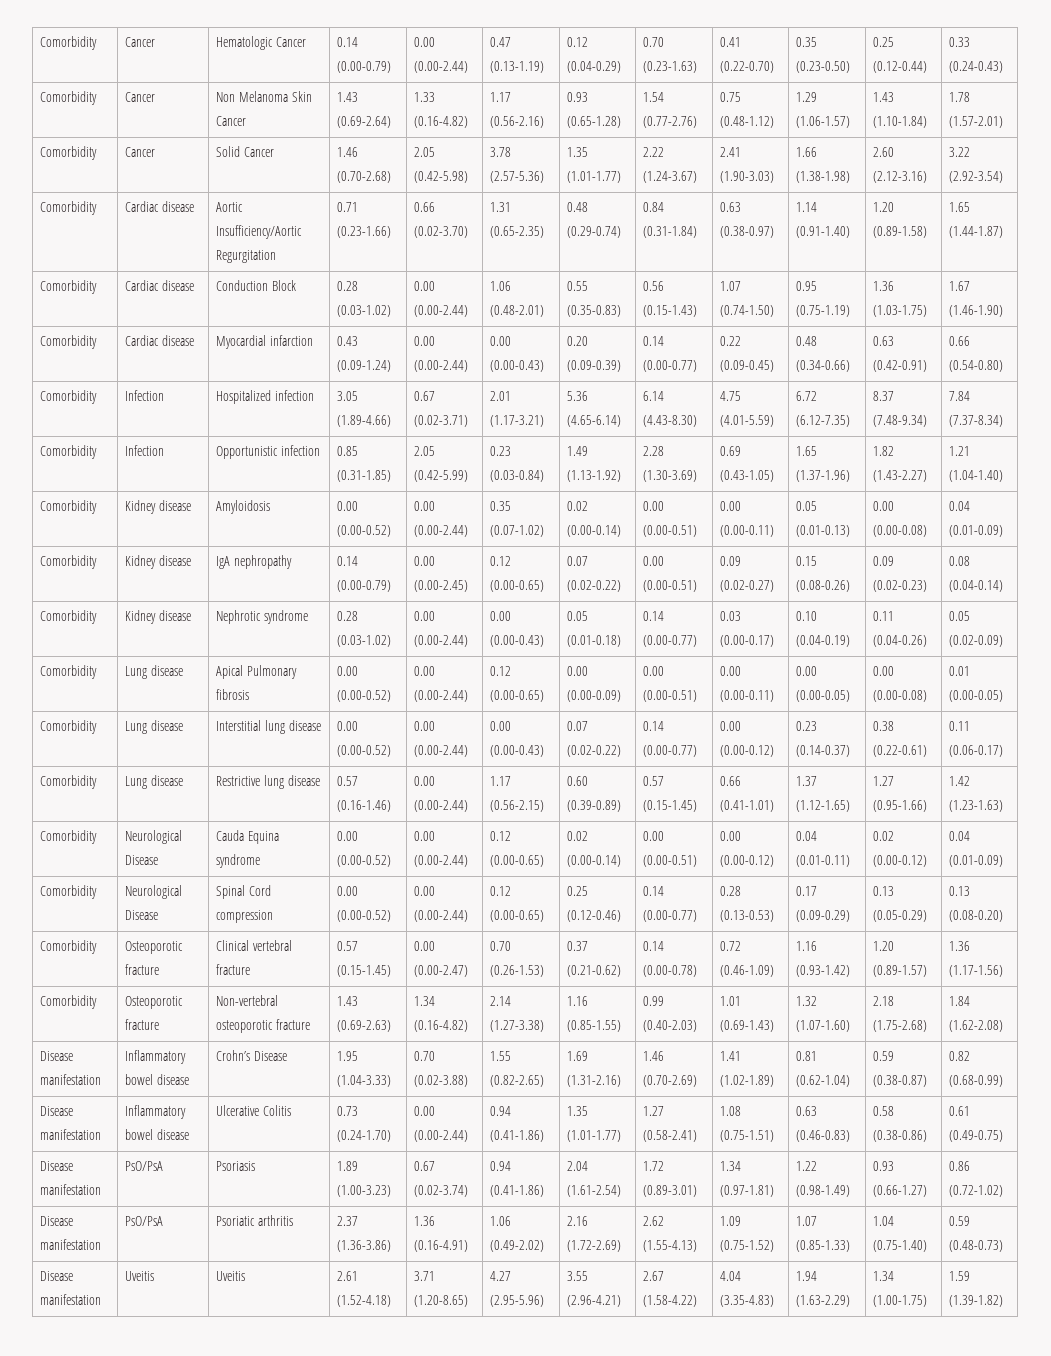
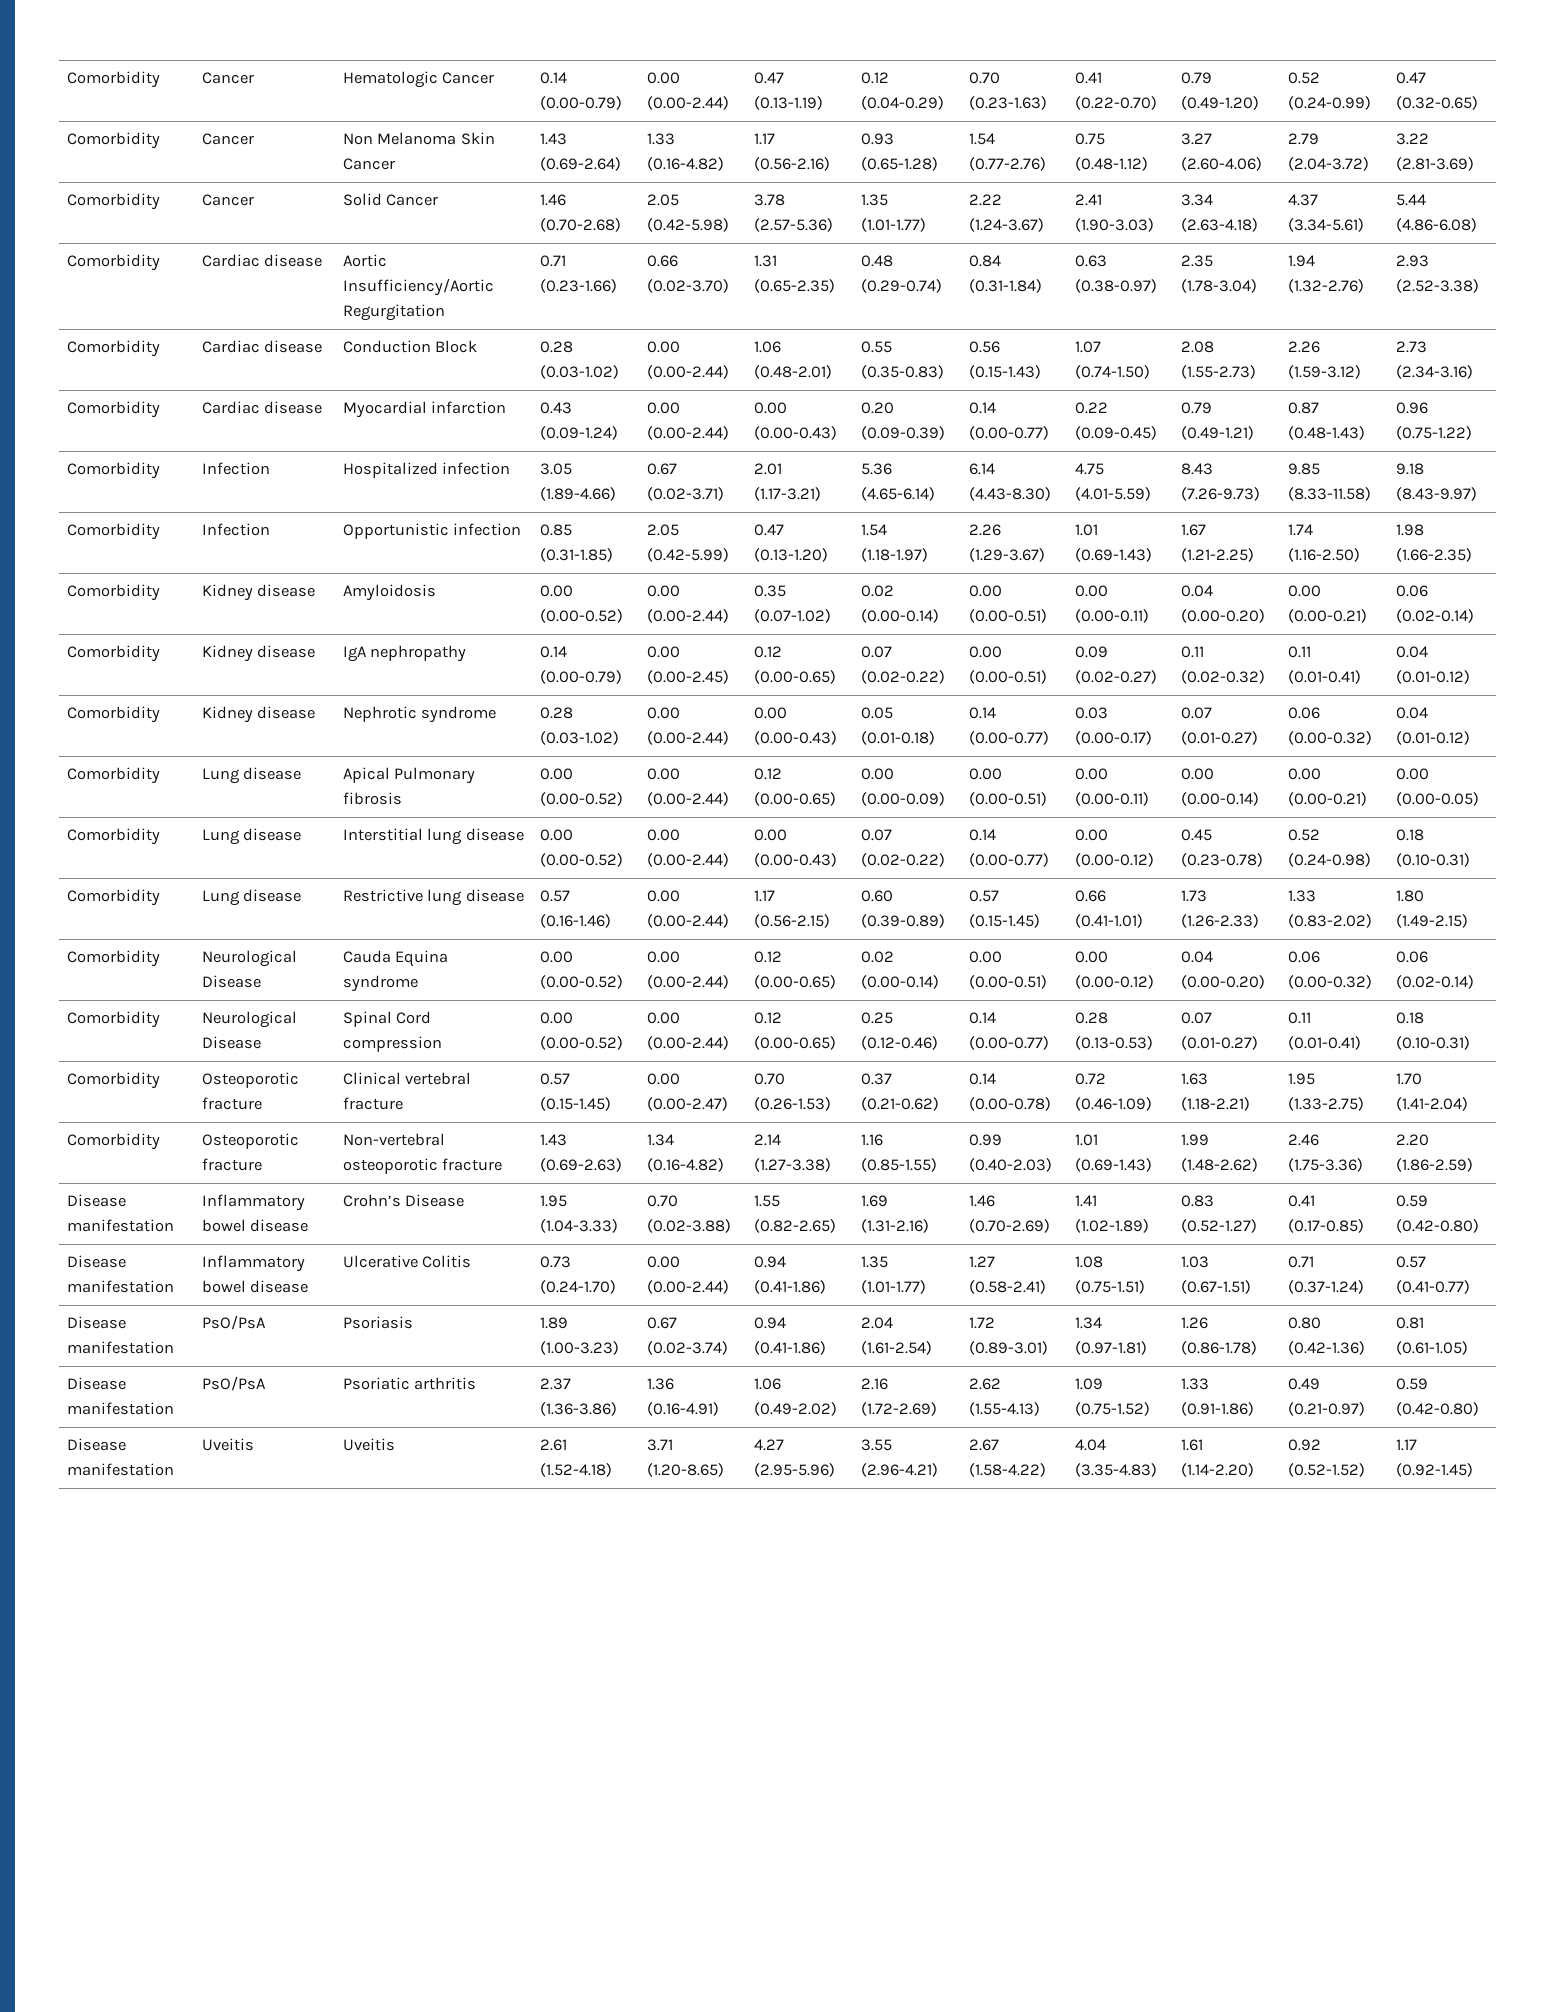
- Comorbidity | Cancer | Hematologic Cancer | 0.14 (0.00-0.79) | 0.00 (0.00-2.44) | 0.47 (0.13-1.19) | 0.12 (0.04-0.29) | 0.70 (0.23-1.63) | 0.41 (0.22-0.70) | 0.35 (0.23-0.50) | 0.25 (0.12-0.44) | 0.33 (0.24-0.43)
+ Comorbidity | Cancer | Hematologic Cancer | 0.14 (0.00-0.79) | 0.00 (0.00-2.44) | 0.47 (0.13-1.19) | 0.12 (0.04-0.29) | 0.70 (0.23-1.63) | 0.41 (0.22-0.70) | 0.79 (0.49-1.20) | 0.52 (0.24-0.99) | 0.47 (0.32-0.65)
- Comorbidity | Cancer | Non Melanoma Skin Cancer | 1.43 (0.69-2.64) | 1.33 (0.16-4.82) | 1.17 (0.56-2.16) | 0.93 (0.65-1.28) | 1.54 (0.77-2.76) | 0.75 (0.48-1.12) | 1.29 (1.06-1.57) | 1.43 (1.10-1.84) | 1.78 (1.57-2.01)
+ Comorbidity | Cancer | Non Melanoma Skin Cancer | 1.43 (0.69-2.64) | 1.33 (0.16-4.82) | 1.17 (0.56-2.16) | 0.93 (0.65-1.28) | 1.54 (0.77-2.76) | 0.75 (0.48-1.12) | 3.27 (2.60-4.06) | 2.79 (2.04-3.72) | 3.22 (2.81-3.69)
- Comorbidity | Cancer | Solid Cancer | 1.46 (0.70-2.68) | 2.05 (0.42-5.98) | 3.78 (2.57-5.36) | 1.35 (1.01-1.77) | 2.22 (1.24-3.67) | 2.41 (1.90-3.03) | 1.66 (1.38-1.98) | 2.60 (2.12-3.16) | 3.22 (2.92-3.54)
+ Comorbidity | Cancer | Solid Cancer | 1.46 (0.70-2.68) | 2.05 (0.42-5.98) | 3.78 (2.57-5.36) | 1.35 (1.01-1.77) | 2.22 (1.24-3.67) | 2.41 (1.90-3.03) | 3.34 (2.63-4.18) | 4.37 (3.34-5.61) | 5.44 (4.86-6.08)
- Comorbidity | Cardiac disease | Aortic Insufficiency/Aortic Regurgitation | 0.71 (0.23-1.66) | 0.66 (0.02-3.70) | 1.31 (0.65-2.35) | 0.48 (0.29-0.74) | 0.84 (0.31-1.84) | 0.63 (0.38-0.97) | 1.14 (0.91-1.40) | 1.20 (0.89-1.58) | 1.65 (1.44-1.87)
+ Comorbidity | Cardiac disease | Aortic Insufficiency/Aortic Regurgitation | 0.71 (0.23-1.66) | 0.66 (0.02-3.70) | 1.31 (0.65-2.35) | 0.48 (0.29-0.74) | 0.84 (0.31-1.84) | 0.63 (0.38-0.97) | 2.35 (1.78-3.04) | 1.94 (1.32-2.76) | 2.93 (2.52-3.38)
- Comorbidity | Cardiac disease | Conduction Block | 0.28 (0.03-1.02) | 0.00 (0.00-2.44) | 1.06 (0.48-2.01) | 0.55 (0.35-0.83) | 0.56 (0.15-1.43) | 1.07 (0.74-1.50) | 0.95 (0.75-1.19) | 1.36 (1.03-1.75) | 1.67 (1.46-1.90)
+ Comorbidity | Cardiac disease | Conduction Block | 0.28 (0.03-1.02) | 0.00 (0.00-2.44) | 1.06 (0.48-2.01) | 0.55 (0.35-0.83) | 0.56 (0.15-1.43) | 1.07 (0.74-1.50) | 2.08 (1.55-2.73) | 2.26 (1.59-3.12) | 2.73 (2.34-3.16)
- Comorbidity | Cardiac disease | Myocardial infarction | 0.43 (0.09-1.24) | 0.00 (0.00-2.44) | 0.00 (0.00-0.43) | 0.20 (0.09-0.39) | 0.14 (0.00-0.77) | 0.22 (0.09-0.45) | 0.48 (0.34-0.66) | 0.63 (0.42-0.91) | 0.66 (0.54-0.80)
+ Comorbidity | Cardiac disease | Myocardial infarction | 0.43 (0.09-1.24) | 0.00 (0.00-2.44) | 0.00 (0.00-0.43) | 0.20 (0.09-0.39) | 0.14 (0.00-0.77) | 0.22 (0.09-0.45) | 0.79 (0.49-1.21) | 0.87 (0.48-1.43) | 0.96 (0.75-1.22)
- Comorbidity | Infection | Hospitalized infection | 3.05 (1.89-4.66) | 0.67 (0.02-3.71) | 2.01 (1.17-3.21) | 5.36 (4.65-6.14) | 6.14 (4.43-8.30) | 4.75 (4.01-5.59) | 6.72 (6.12-7.35) | 8.37 (7.48-9.34) | 7.84 (7.37-8.34)
+ Comorbidity | Infection | Hospitalized infection | 3.05 (1.89-4.66) | 0.67 (0.02-3.71) | 2.01 (1.17-3.21) | 5.36 (4.65-6.14) | 6.14 (4.43-8.30) | 4.75 (4.01-5.59) | 8.43 (7.26-9.73) | 9.85 (8.33-11.58) | 9.18 (8.43-9.97)
- Comorbidity | Infection | Opportunistic infection | 0.85 (0.31-1.85) | 2.05 (0.42-5.99) | 0.23 (0.03-0.84) | 1.49 (1.13-1.92) | 2.28 (1.30-3.69) | 0.69 (0.43-1.05) | 1.65 (1.37-1.96) | 1.82 (1.43-2.27) | 1.21 (1.04-1.40)
+ Comorbidity | Infection | Opportunistic infection | 0.85 (0.31-1.85) | 2.05 (0.42-5.99) | 0.47 (0.13-1.20) | 1.54 (1.18-1.97) | 2.26 (1.29-3.67) | 1.01 (0.69-1.43) | 1.67 (1.21-2.25) | 1.74 (1.16-2.50) | 1.98 (1.66-2.35)
- Comorbidity | Kidney disease | Amyloidosis | 0.00 (0.00-0.52) | 0.00 (0.00-2.44) | 0.35 (0.07-1.02) | 0.02 (0.00-0.14) | 0.00 (0.00-0.51) | 0.00 (0.00-0.11) | 0.05 (0.01-0.13) | 0.00 (0.00-0.08) | 0.04 (0.01-0.09)
+ Comorbidity | Kidney disease | Amyloidosis | 0.00 (0.00-0.52) | 0.00 (0.00-2.44) | 0.35 (0.07-1.02) | 0.02 (0.00-0.14) | 0.00 (0.00-0.51) | 0.00 (0.00-0.11) | 0.04 (0.00-0.20) | 0.00 (0.00-0.21) | 0.06 (0.02-0.14)
- Comorbidity | Kidney disease | IgA nephropathy | 0.14 (0.00-0.79) | 0.00 (0.00-2.45) | 0.12 (0.00-0.65) | 0.07 (0.02-0.22) | 0.00 (0.00-0.51) | 0.09 (0.02-0.27) | 0.15 (0.08-0.26) | 0.09 (0.02-0.23) | 0.08 (0.04-0.14)
+ Comorbidity | Kidney disease | IgA nephropathy | 0.14 (0.00-0.79) | 0.00 (0.00-2.45) | 0.12 (0.00-0.65) | 0.07 (0.02-0.22) | 0.00 (0.00-0.51) | 0.09 (0.02-0.27) | 0.11 (0.02-0.32) | 0.11 (0.01-0.41) | 0.04 (0.01-0.12)
- Comorbidity | Kidney disease | Nephrotic syndrome | 0.28 (0.03-1.02) | 0.00 (0.00-2.44) | 0.00 (0.00-0.43) | 0.05 (0.01-0.18) | 0.14 (0.00-0.77) | 0.03 (0.00-0.17) | 0.10 (0.04-0.19) | 0.11 (0.04-0.26) | 0.05 (0.02-0.09)
+ Comorbidity | Kidney disease | Nephrotic syndrome | 0.28 (0.03-1.02) | 0.00 (0.00-2.44) | 0.00 (0.00-0.43) | 0.05 (0.01-0.18) | 0.14 (0.00-0.77) | 0.03 (0.00-0.17) | 0.07 (0.01-0.27) | 0.06 (0.00-0.32) | 0.04 (0.01-0.12)
- Comorbidity | Lung disease | Apical Pulmonary fibrosis | 0.00 (0.00-0.52) | 0.00 (0.00-2.44) | 0.12 (0.00-0.65) | 0.00 (0.00-0.09) | 0.00 (0.00-0.51) | 0.00 (0.00-0.11) | 0.00 (0.00-0.05) | 0.00 (0.00-0.08) | 0.01 (0.00-0.05)
+ Comorbidity | Lung disease | Apical Pulmonary fibrosis | 0.00 (0.00-0.52) | 0.00 (0.00-2.44) | 0.12 (0.00-0.65) | 0.00 (0.00-0.09) | 0.00 (0.00-0.51) | 0.00 (0.00-0.11) | 0.00 (0.00-0.14) | 0.00 (0.00-0.21) | 0.00 (0.00-0.05)
- Comorbidity | Lung disease | Interstitial lung disease | 0.00 (0.00-0.52) | 0.00 (0.00-2.44) | 0.00 (0.00-0.43) | 0.07 (0.02-0.22) | 0.14 (0.00-0.77) | 0.00 (0.00-0.12) | 0.23 (0.14-0.37) | 0.38 (0.22-0.61) | 0.11 (0.06-0.17)
+ Comorbidity | Lung disease | Interstitial lung disease | 0.00 (0.00-0.52) | 0.00 (0.00-2.44) | 0.00 (0.00-0.43) | 0.07 (0.02-0.22) | 0.14 (0.00-0.77) | 0.00 (0.00-0.12) | 0.45 (0.23-0.78) | 0.52 (0.24-0.98) | 0.18 (0.10-0.31)
- Comorbidity | Lung disease | Restrictive lung disease | 0.57 (0.16-1.46) | 0.00 (0.00-2.44) | 1.17 (0.56-2.15) | 0.60 (0.39-0.89) | 0.57 (0.15-1.45) | 0.66 (0.41-1.01) | 1.37 (1.12-1.65) | 1.27 (0.95-1.66) | 1.42 (1.23-1.63)
+ Comorbidity | Lung disease | Restrictive lung disease | 0.57 (0.16-1.46) | 0.00 (0.00-2.44) | 1.17 (0.56-2.15) | 0.60 (0.39-0.89) | 0.57 (0.15-1.45) | 0.66 (0.41-1.01) | 1.73 (1.26-2.33) | 1.33 (0.83-2.02) | 1.80 (1.49-2.15)
- Comorbidity | Neurological Disease | Cauda Equina syndrome | 0.00 (0.00-0.52) | 0.00 (0.00-2.44) | 0.12 (0.00-0.65) | 0.02 (0.00-0.14) | 0.00 (0.00-0.51) | 0.00 (0.00-0.12) | 0.04 (0.01-0.11) | 0.02 (0.00-0.12) | 0.04 (0.01-0.09)
+ Comorbidity | Neurological Disease | Cauda Equina syndrome | 0.00 (0.00-0.52) | 0.00 (0.00-2.44) | 0.12 (0.00-0.65) | 0.02 (0.00-0.14) | 0.00 (0.00-0.51) | 0.00 (0.00-0.12) | 0.04 (0.00-0.20) | 0.06 (0.00-0.32) | 0.06 (0.02-0.14)
- Comorbidity | Neurological Disease | Spinal Cord compression | 0.00 (0.00-0.52) | 0.00 (0.00-2.44) | 0.12 (0.00-0.65) | 0.25 (0.12-0.46) | 0.14 (0.00-0.77) | 0.28 (0.13-0.53) | 0.17 (0.09-0.29) | 0.13 (0.05-0.29) | 0.13 (0.08-0.20)
+ Comorbidity | Neurological Disease | Spinal Cord compression | 0.00 (0.00-0.52) | 0.00 (0.00-2.44) | 0.12 (0.00-0.65) | 0.25 (0.12-0.46) | 0.14 (0.00-0.77) | 0.28 (0.13-0.53) | 0.07 (0.01-0.27) | 0.11 (0.01-0.41) | 0.18 (0.10-0.31)
- Comorbidity | Osteoporotic fracture | Clinical vertebral fracture | 0.57 (0.15-1.45) | 0.00 (0.00-2.47) | 0.70 (0.26-1.53) | 0.37 (0.21-0.62) | 0.14 (0.00-0.78) | 0.72 (0.46-1.09) | 1.16 (0.93-1.42) | 1.20 (0.89-1.57) | 1.36 (1.17-1.56)
+ Comorbidity | Osteoporotic fracture | Clinical vertebral fracture | 0.57 (0.15-1.45) | 0.00 (0.00-2.47) | 0.70 (0.26-1.53) | 0.37 (0.21-0.62) | 0.14 (0.00-0.78) | 0.72 (0.46-1.09) | 1.63 (1.18-2.21) | 1.95 (1.33-2.75) | 1.70 (1.41-2.04)
- Comorbidity | Osteoporotic fracture | Non-vertebral osteoporotic fracture | 1.43 (0.69-2.63) | 1.34 (0.16-4.82) | 2.14 (1.27-3.38) | 1.16 (0.85-1.55) | 0.99 (0.40-2.03) | 1.01 (0.69-1.43) | 1.32 (1.07-1.60) | 2.18 (1.75-2.68) | 1.84 (1.62-2.08)
+ Comorbidity | Osteoporotic fracture | Non-vertebral osteoporotic fracture | 1.43 (0.69-2.63) | 1.34 (0.16-4.82) | 2.14 (1.27-3.38) | 1.16 (0.85-1.55) | 0.99 (0.40-2.03) | 1.01 (0.69-1.43) | 1.99 (1.48-2.62) | 2.46 (1.75-3.36) | 2.20 (1.86-2.59)
- Disease manifestation | Inflammatory bowel disease | Crohn’s Disease | 1.95 (1.04-3.33) | 0.70 (0.02-3.88) | 1.55 (0.82-2.65) | 1.69 (1.31-2.16) | 1.46 (0.70-2.69) | 1.41 (1.02-1.89) | 0.81 (0.62-1.04) | 0.59 (0.38-0.87) | 0.82 (0.68-0.99)
+ Disease manifestation | Inflammatory bowel disease | Crohn’s Disease | 1.95 (1.04-3.33) | 0.70 (0.02-3.88) | 1.55 (0.82-2.65) | 1.69 (1.31-2.16) | 1.46 (0.70-2.69) | 1.41 (1.02-1.89) | 0.83 (0.52-1.27) | 0.41 (0.17-0.85) | 0.59 (0.42-0.80)
- Disease manifestation | Inflammatory bowel disease | Ulcerative Colitis | 0.73 (0.24-1.70) | 0.00 (0.00-2.44) | 0.94 (0.41-1.86) | 1.35 (1.01-1.77) | 1.27 (0.58-2.41) | 1.08 (0.75-1.51) | 0.63 (0.46-0.83) | 0.58 (0.38-0.86) | 0.61 (0.49-0.75)
+ Disease manifestation | Inflammatory bowel disease | Ulcerative Colitis | 0.73 (0.24-1.70) | 0.00 (0.00-2.44) | 0.94 (0.41-1.86) | 1.35 (1.01-1.77) | 1.27 (0.58-2.41) | 1.08 (0.75-1.51) | 1.03 (0.67-1.51) | 0.71 (0.37-1.24) | 0.57 (0.41-0.77)
- Disease manifestation | PsO/PsA | Psoriasis | 1.89 (1.00-3.23) | 0.67 (0.02-3.74) | 0.94 (0.41-1.86) | 2.04 (1.61-2.54) | 1.72 (0.89-3.01) | 1.34 (0.97-1.81) | 1.22 (0.98-1.49) | 0.93 (0.66-1.27) | 0.86 (0.72-1.02)
+ Disease manifestation | PsO/PsA | Psoriasis | 1.89 (1.00-3.23) | 0.67 (0.02-3.74) | 0.94 (0.41-1.86) | 2.04 (1.61-2.54) | 1.72 (0.89-3.01) | 1.34 (0.97-1.81) | 1.26 (0.86-1.78) | 0.80 (0.42-1.36) | 0.81 (0.61-1.05)
- Disease manifestation | PsO/PsA | Psoriatic arthritis | 2.37 (1.36-3.86) | 1.36 (0.16-4.91) | 1.06 (0.49-2.02) | 2.16 (1.72-2.69) | 2.62 (1.55-4.13) | 1.09 (0.75-1.52) | 1.07 (0.85-1.33) | 1.04 (0.75-1.40) | 0.59 (0.48-0.73)
+ Disease manifestation | PsO/PsA | Psoriatic arthritis | 2.37 (1.36-3.86) | 1.36 (0.16-4.91) | 1.06 (0.49-2.02) | 2.16 (1.72-2.69) | 2.62 (1.55-4.13) | 1.09 (0.75-1.52) | 1.33 (0.91-1.86) | 0.49 (0.21-0.97) | 0.59 (0.42-0.80)
- Disease manifestation | Uveitis | Uveitis | 2.61 (1.52-4.18) | 3.71 (1.20-8.65) | 4.27 (2.95-5.96) | 3.55 (2.96-4.21) | 2.67 (1.58-4.22) | 4.04 (3.35-4.83) | 1.94 (1.63-2.29) | 1.34 (1.00-1.75) | 1.59 (1.39-1.82)
+ Disease manifestation | Uveitis | Uveitis | 2.61 (1.52-4.18) | 3.71 (1.20-8.65) | 4.27 (2.95-5.96) | 3.55 (2.96-4.21) | 2.67 (1.58-4.22) | 4.04 (3.35-4.83) | 1.61 (1.14-2.20) | 0.92 (0.52-1.52) | 1.17 (0.92-1.45)

